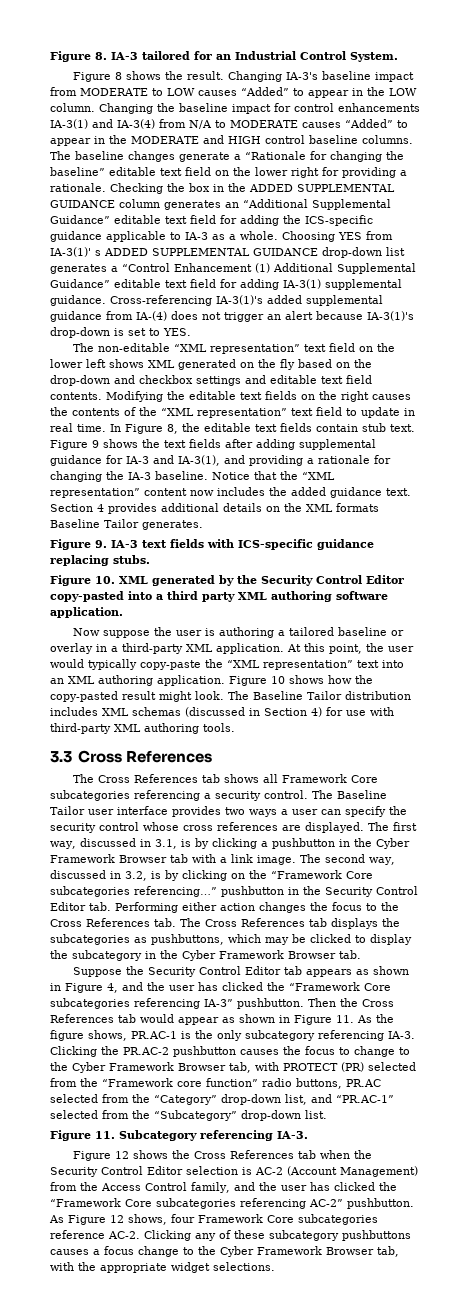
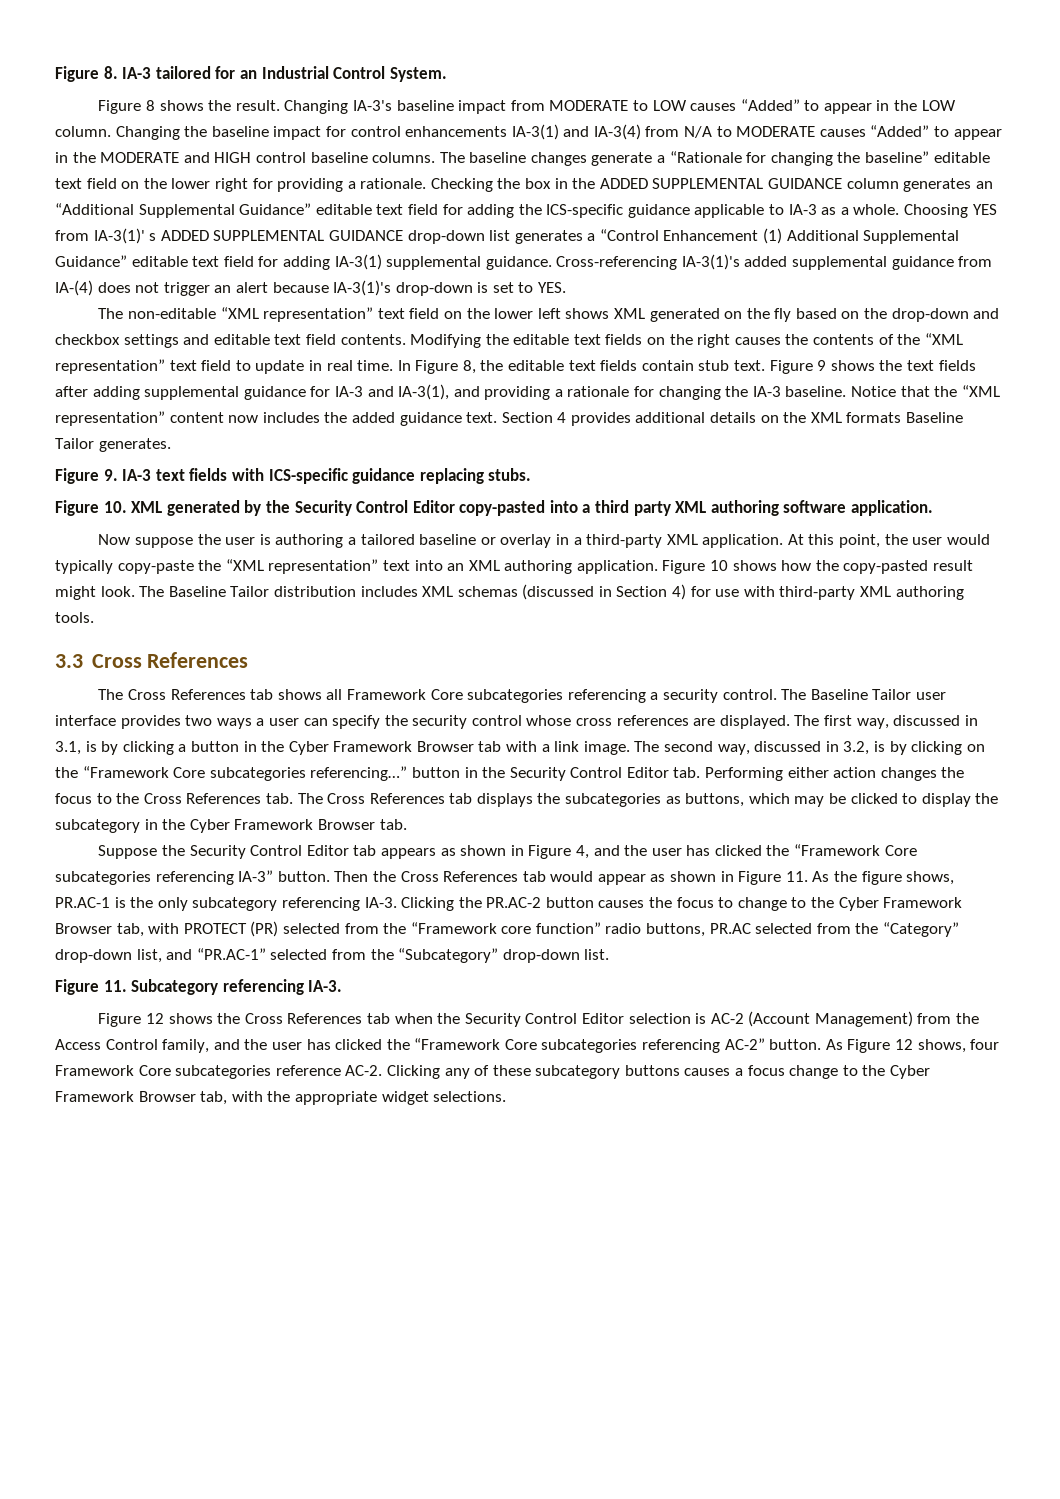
- The first way, discussed in 3.1, is by clicking a pushbutton in the Cyber Framework Browser tab with a link image.
+ The first way, discussed in 3.1, is by clicking a button in the Cyber Framework Browser tab with a link image.
- The second way, discussed in 3.2, is by clicking on the “Framework Core subcategories referencing…” pushbutton in the Security Control Editor tab. Performing either action changes the focus to the Cross References tab. The Cross References tab displays the subcategories as pushbuttons, which may be clicked to display the subcategory in the Cyber Framework Browser tab.
+ The second way, discussed in 3.2, is by clicking on the “Framework Core subcategories referencing…” button in the Security Control Editor tab. Performing either action changes the focus to the Cross References tab. The Cross References tab displays the subcategories as buttons, which may be clicked to display the subcategory in the Cyber Framework Browser tab.
- Suppose the Security Control Editor tab appears as shown in Figure 4, and the user has clicked the “Framework Core subcategories referencing IA-3” pushbutton.
+ Suppose the Security Control Editor tab appears as shown in Figure 4, and the user has clicked the “Framework Core subcategories referencing IA-3” button.
- Clicking the PR.AC-2 pushbutton causes the focus to change to the Cyber Framework Browser tab, with PROTECT (PR) selected from the “Framework core function” radio buttons, PR.AC selected from the “Category” drop-down list, and “PR.AC-1” selected from the “Subcategory” drop-down list.
+ Clicking the PR.AC-2 button causes the focus to change to the Cyber Framework Browser tab, with PROTECT (PR) selected from the “Framework core function” radio buttons, PR.AC selected from the “Category” drop-down list, and “PR.AC-1” selected from the “Subcategory” drop-down list.
- Figure 12 shows the Cross References tab when the Security Control Editor selection is AC-2 (Account Management) from the Access Control family, and the user has clicked the “Framework Core subcategories referencing AC-2” pushbutton.
+ Figure 12 shows the Cross References tab when the Security Control Editor selection is AC-2 (Account Management) from the Access Control family, and the user has clicked the “Framework Core subcategories referencing AC-2” button.
- Clicking any of these subcategory pushbuttons causes a focus change to the Cyber Framework Browser tab, with the appropriate widget selections.
+ Clicking any of these subcategory buttons causes a focus change to the Cyber Framework Browser tab, with the appropriate widget selections.

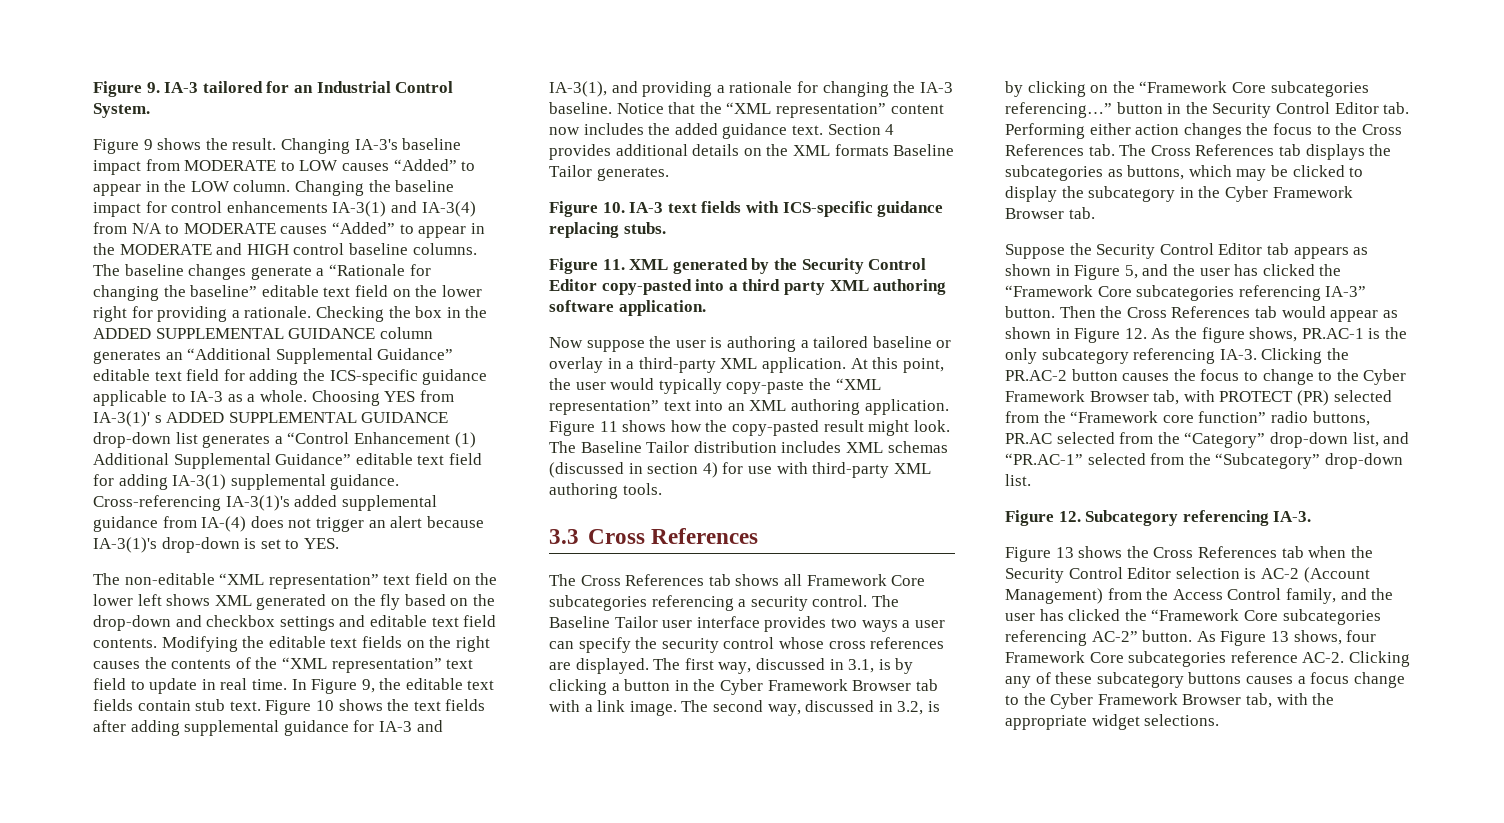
- Figure 8. IA-3 tailored for an Industrial Control System.
+ Figure 9. IA-3 tailored for an Industrial Control System.
- Figure 8 shows the result.
+ Figure 9 shows the result.
- In Figure 8, the editable text fields contain stub text.
+ In Figure 9, the editable text fields contain stub text.
- Figure 9 shows the text fields after adding supplemental guidance for IA-3 and IA-3(1), and providing a rationale for changing the IA-3 baseline.
+ Figure 10 shows the text fields after adding supplemental guidance for IA-3 and IA-3(1), and providing a rationale for changing the IA-3 baseline.
- Figure 9. IA-3 text fields with ICS-specific guidance replacing stubs.
+ Figure 10. IA-3 text fields with ICS-specific guidance replacing stubs.
- Figure 10. XML generated by the Security Control Editor copy-pasted into a third party XML authoring software application.
+ Figure 11. XML generated by the Security Control Editor copy-pasted into a third party XML authoring software application.
- Figure 10 shows how the copy-pasted result might look.
+ Figure 11 shows how the copy-pasted result might look.
- The Baseline Tailor distribution includes XML schemas (discussed in Section 4) for use with third-party XML authoring tools.
+ The Baseline Tailor distribution includes XML schemas (discussed in section 4) for use with third-party XML authoring tools.
- Suppose the Security Control Editor tab appears as shown in Figure 4, and the user has clicked the “Framework Core subcategories referencing IA-3” button.
+ Suppose the Security Control Editor tab appears as shown in Figure 5, and the user has clicked the “Framework Core subcategories referencing IA-3” button.
- Then the Cross References tab would appear as shown in Figure 11. As the figure shows, PR.AC-1 is the only subcategory referencing IA-3.
+ Then the Cross References tab would appear as shown in Figure 12. As the figure shows, PR.AC-1 is the only subcategory referencing IA-3.
- Figure 11. Subcategory referencing IA-3.
+ Figure 12. Subcategory referencing IA-3.
- Figure 12 shows the Cross References tab when the Security Control Editor selection is AC-2 (Account Management) from the Access Control family, and the user has clicked the “Framework Core subcategories referencing AC-2” button.
+ Figure 13 shows the Cross References tab when the Security Control Editor selection is AC-2 (Account Management) from the Access Control family, and the user has clicked the “Framework Core subcategories referencing AC-2” button.
- As Figure 12 shows, four Framework Core subcategories reference AC-2.
+ As Figure 13 shows, four Framework Core subcategories reference AC-2.

